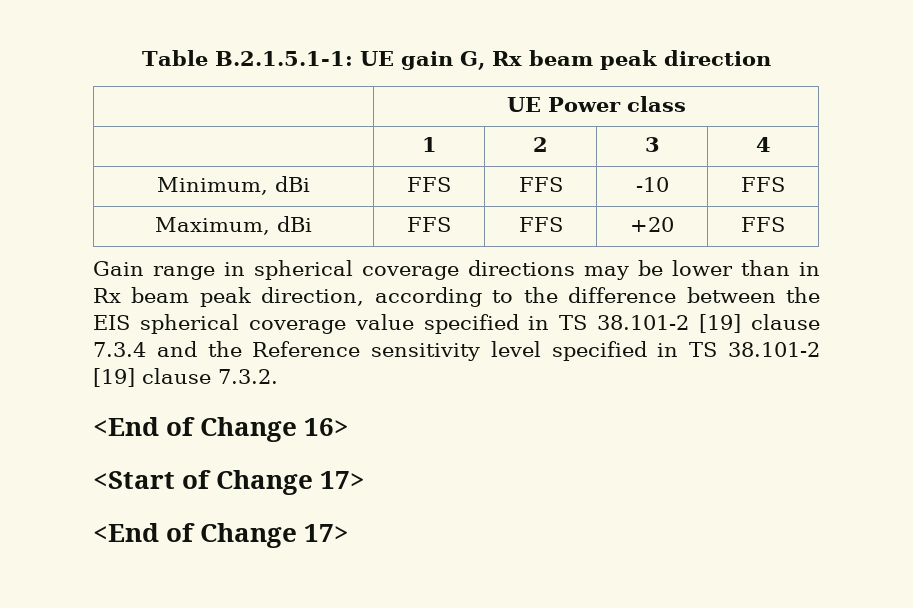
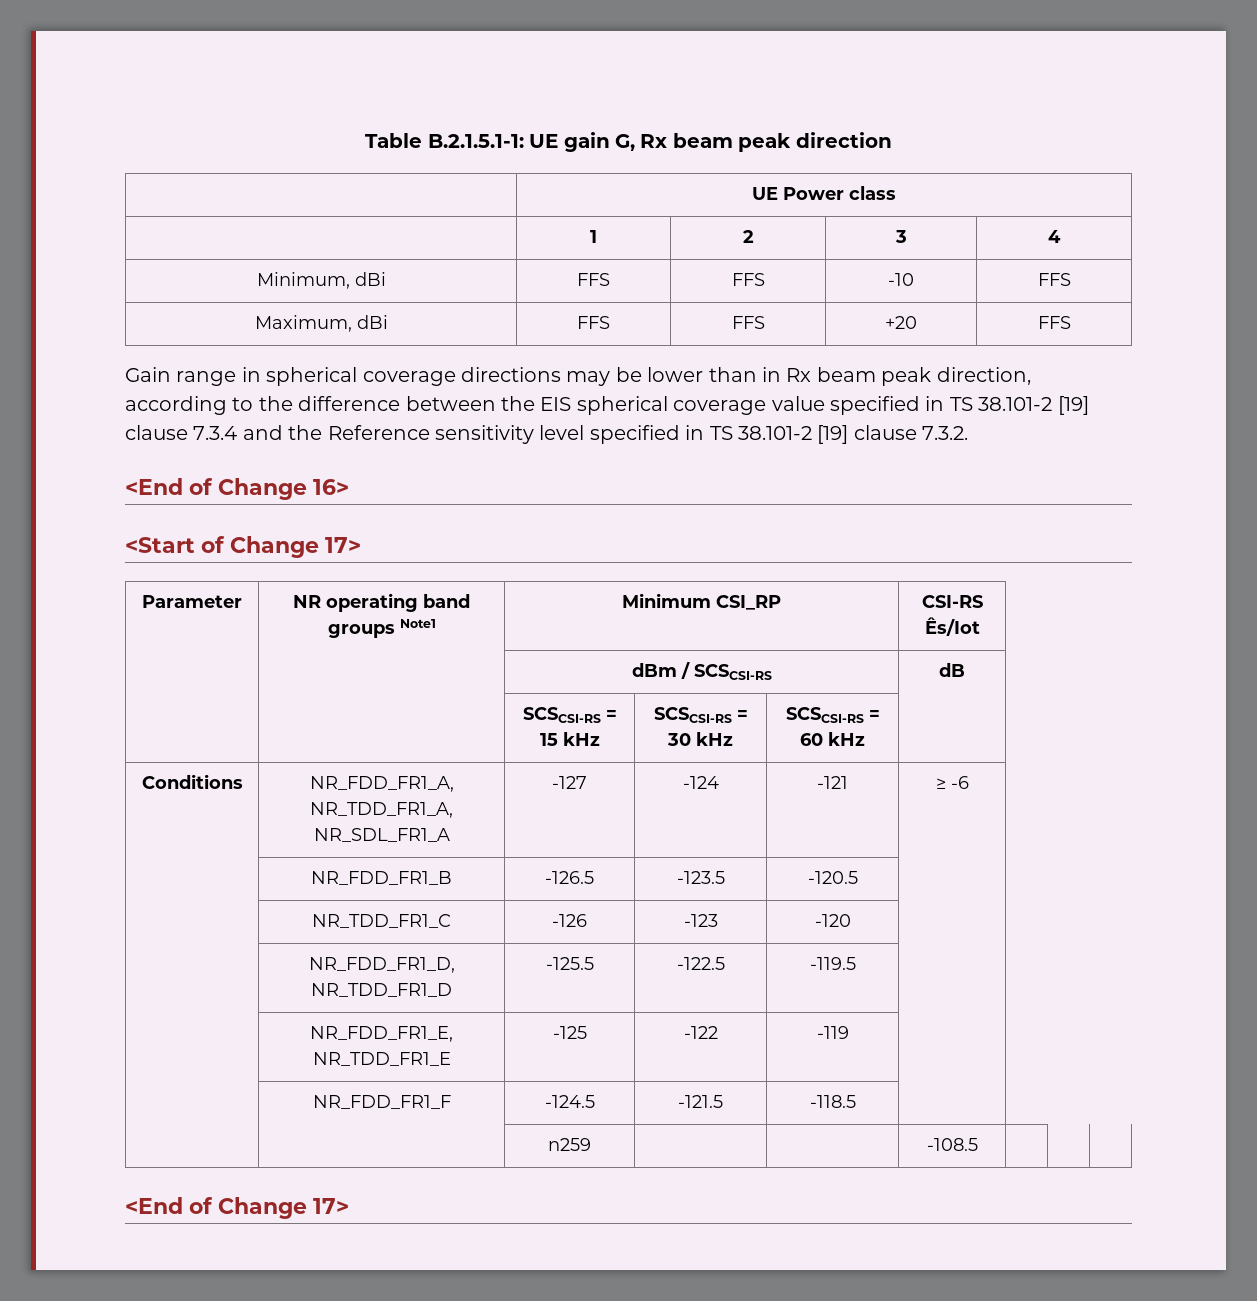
+ Parameter | NR operating band groups Note1 | Minimum CSI_RP | CSI-RS Ês/Iot
+ | | dBm / SCSCSI-RS | dB
+ | | SCSCSI-RS = 15 kHz | SCSCSI-RS = 30 kHz | SCSCSI-RS = 60 kHz |
+ Conditions | NR_FDD_FR1_A, NR_TDD_FR1_A, NR_SDL_FR1_A | -127 | -124 | -121 | ≥ -6
+ | NR_FDD_FR1_B | -126.5 | -123.5 | -120.5 |
+ | NR_TDD_FR1_C | -126 | -123 | -120 |
+ | NR_FDD_FR1_D, NR_TDD_FR1_D | -125.5 | -122.5 | -119.5 |
+ | NR_FDD_FR1_E, NR_TDD_FR1_E | -125 | -122 | -119 |
+ | NR_FDD_FR1_F | -124.5 | -121.5 | -118.5 |
+ | | n259 | | | -108.5 | | |

